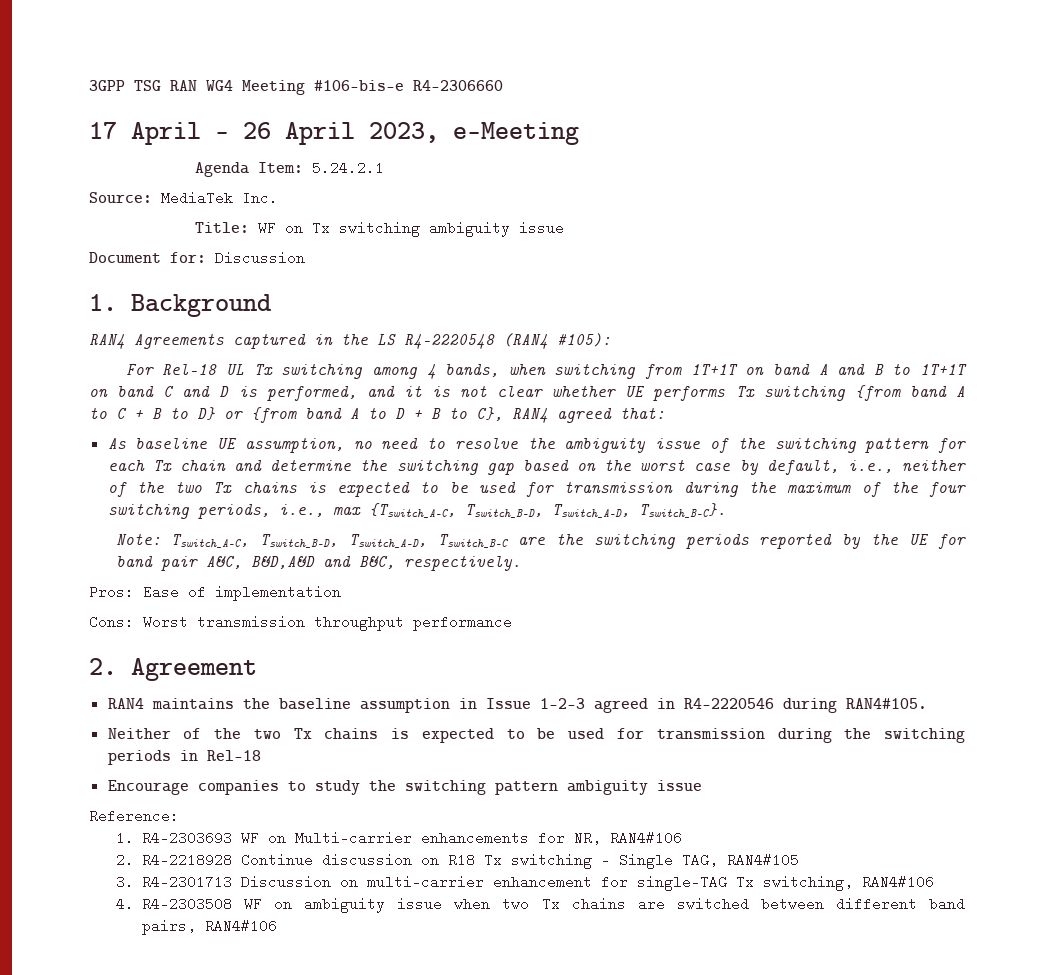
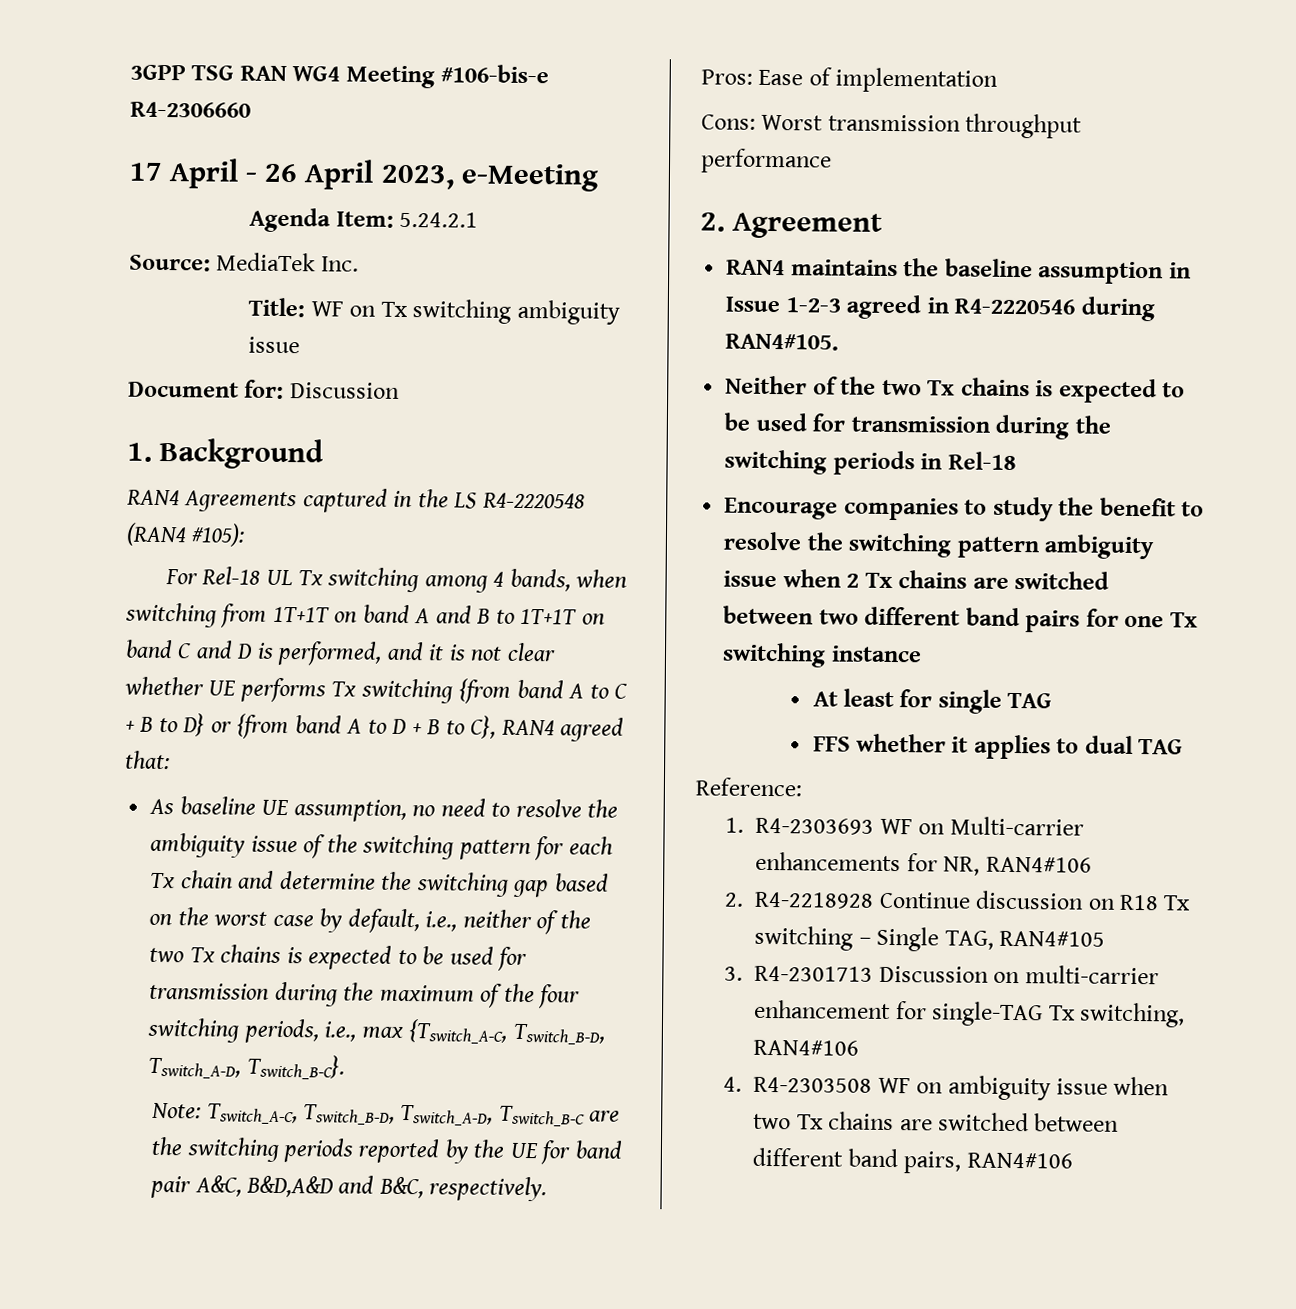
- Encourage companies to study the switching pattern ambiguity issue
+ Encourage companies to study the benefit to resolve the switching pattern ambiguity issue when 2 Tx chains are switched between two different band pairs for one Tx switching instance
+ At least for single TAG
+ FFS whether it applies to dual TAG

